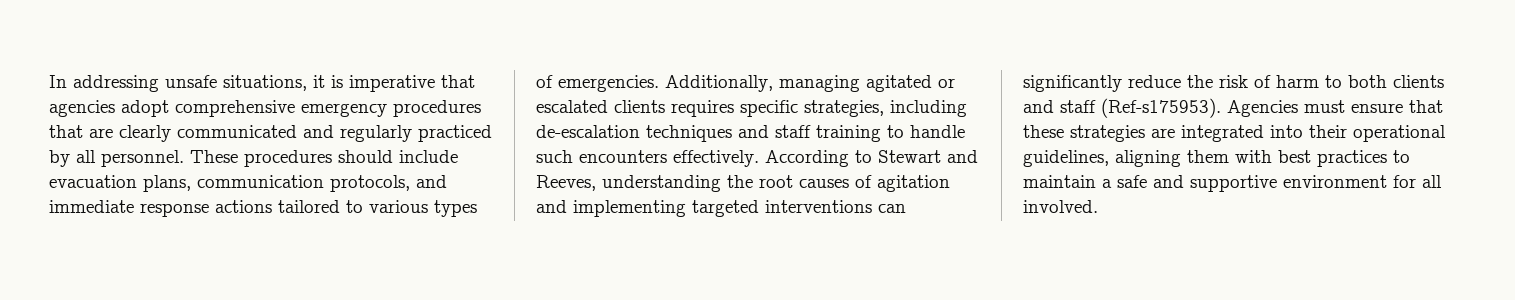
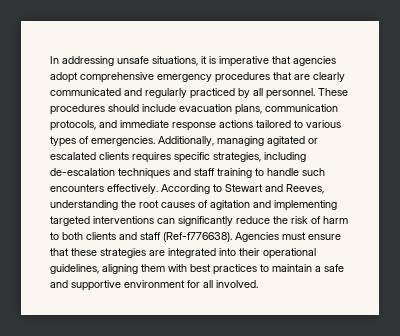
- According to Stewart and Reeves, understanding the root causes of agitation and implementing targeted interventions can significantly reduce the risk of harm to both clients and staff (Ref-s175953).
+ According to Stewart and Reeves, understanding the root causes of agitation and implementing targeted interventions can significantly reduce the risk of harm to both clients and staff (Ref-f776638).

